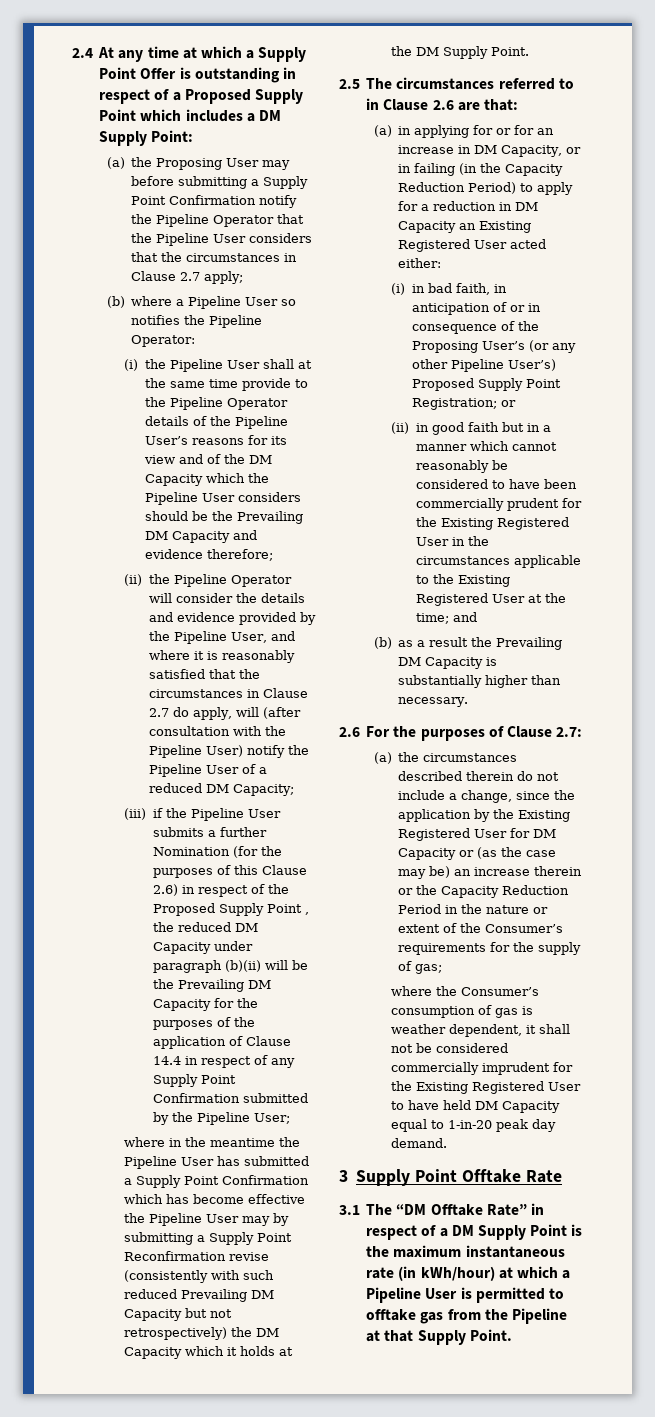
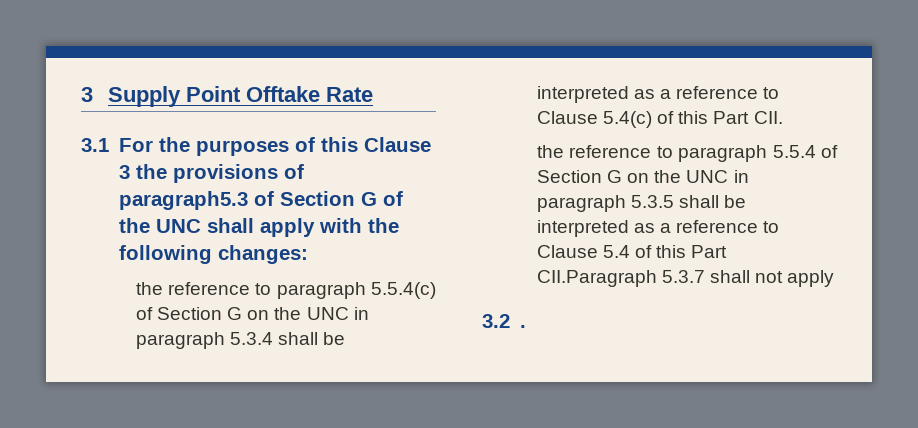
- 2.4 At any time at which a Supply Point Offer is outstanding in respect of a Proposed Supply Point which includes a DM Supply Point:
- (a) the Proposing User may before submitting a Supply Point Confirmation notify the Pipeline Operator that the Pipeline User considers that the circumstances in Clause 2.7 apply;
- (b) where a Pipeline User so notifies the Pipeline Operator:
- (i) the Pipeline User shall at the same time provide to the Pipeline Operator details of the Pipeline User’s reasons for its view and of the DM Capacity which the Pipeline User considers should be the Prevailing DM Capacity and evidence therefore;
- (ii) the Pipeline Operator will consider the details and evidence provided by the Pipeline User, and where it is reasonably satisfied that the circumstances in Clause 2.7 do apply, will (after consultation with the Pipeline User) notify the Pipeline User of a reduced DM Capacity;
- (iii) if the Pipeline User submits a further Nomination (for the purposes of this Clause 2.6) in respect of the Proposed Supply Point , the reduced DM Capacity under paragraph (b)(ii) will be the Prevailing DM Capacity for the purposes of the application of Clause 14.4 in respect of any Supply Point Confirmation submitted by the Pipeline User;
- where in the meantime the Pipeline User has submitted a Supply Point Confirmation which has become effective the Pipeline User may by submitting a Supply Point Reconfirmation revise (consistently with such reduced Prevailing DM Capacity but not retrospectively) the DM Capacity which it holds at the DM Supply Point.
- 2.5 The circumstances referred to in Clause 2.6 are that:
- (a) in applying for or for an increase in DM Capacity, or in failing (in the Capacity Reduction Period) to apply for a reduction in DM Capacity an Existing Registered User acted either:
- (i) in bad faith, in anticipation of or in consequence of the Proposing User’s (or any other Pipeline User’s) Proposed Supply Point Registration; or
- (ii) in good faith but in a manner which cannot reasonably be considered to have been commercially prudent for the Existing Registered User in the circumstances applicable to the Existing Registered User at the time; and
- (b) as a result the Prevailing DM Capacity is substantially higher than necessary.
- 2.6 For the purposes of Clause 2.7:
- (a) the circumstances described therein do not include a change, since the application by the Existing Registered User for DM Capacity or (as the case may be) an increase therein or the Capacity Reduction Period in the nature or extent of the Consumer’s requirements for the supply of gas;
- where the Consumer’s consumption of gas is weather dependent, it shall not be considered commercially imprudent for the Existing Registered User to have held DM Capacity equal to 1-in-20 peak day demand.
- 3.1 The “DM Offtake Rate” in respect of a DM Supply Point is the maximum instantaneous rate (in kWh/hour) at which a Pipeline User is permitted to offtake gas from the Pipeline at that Supply Point.
+ 3.1 For the purposes of this Clause 3 the provisions of paragraph5.3 of Section G of the UNC shall apply with the following changes:
+ the reference to paragraph 5.5.4(c) of Section G on the UNC in paragraph 5.3.4 shall be interpreted as a reference to Clause 5.4(c) of this Part CII.
+ the reference to paragraph 5.5.4 of Section G on the UNC in paragraph 5.3.5 shall be interpreted as a reference to Clause 5.4 of this Part CII.Paragraph 5.3.7 shall not apply
+ 3.2 .

